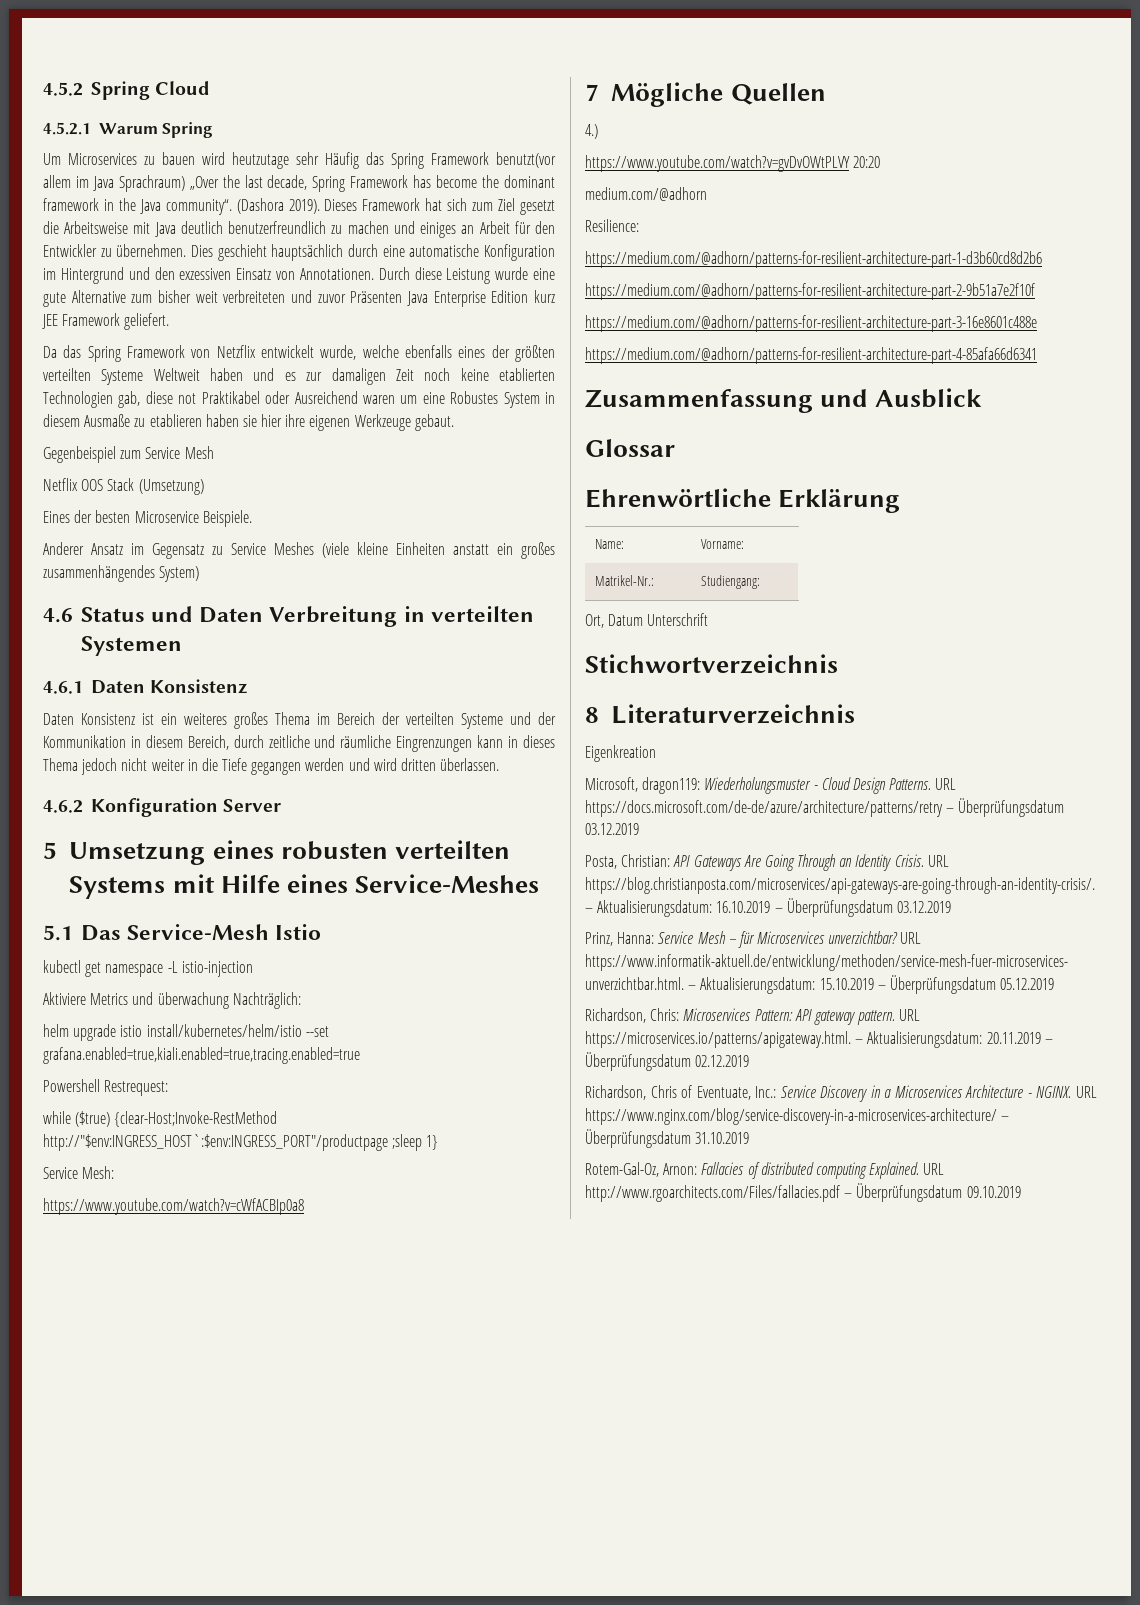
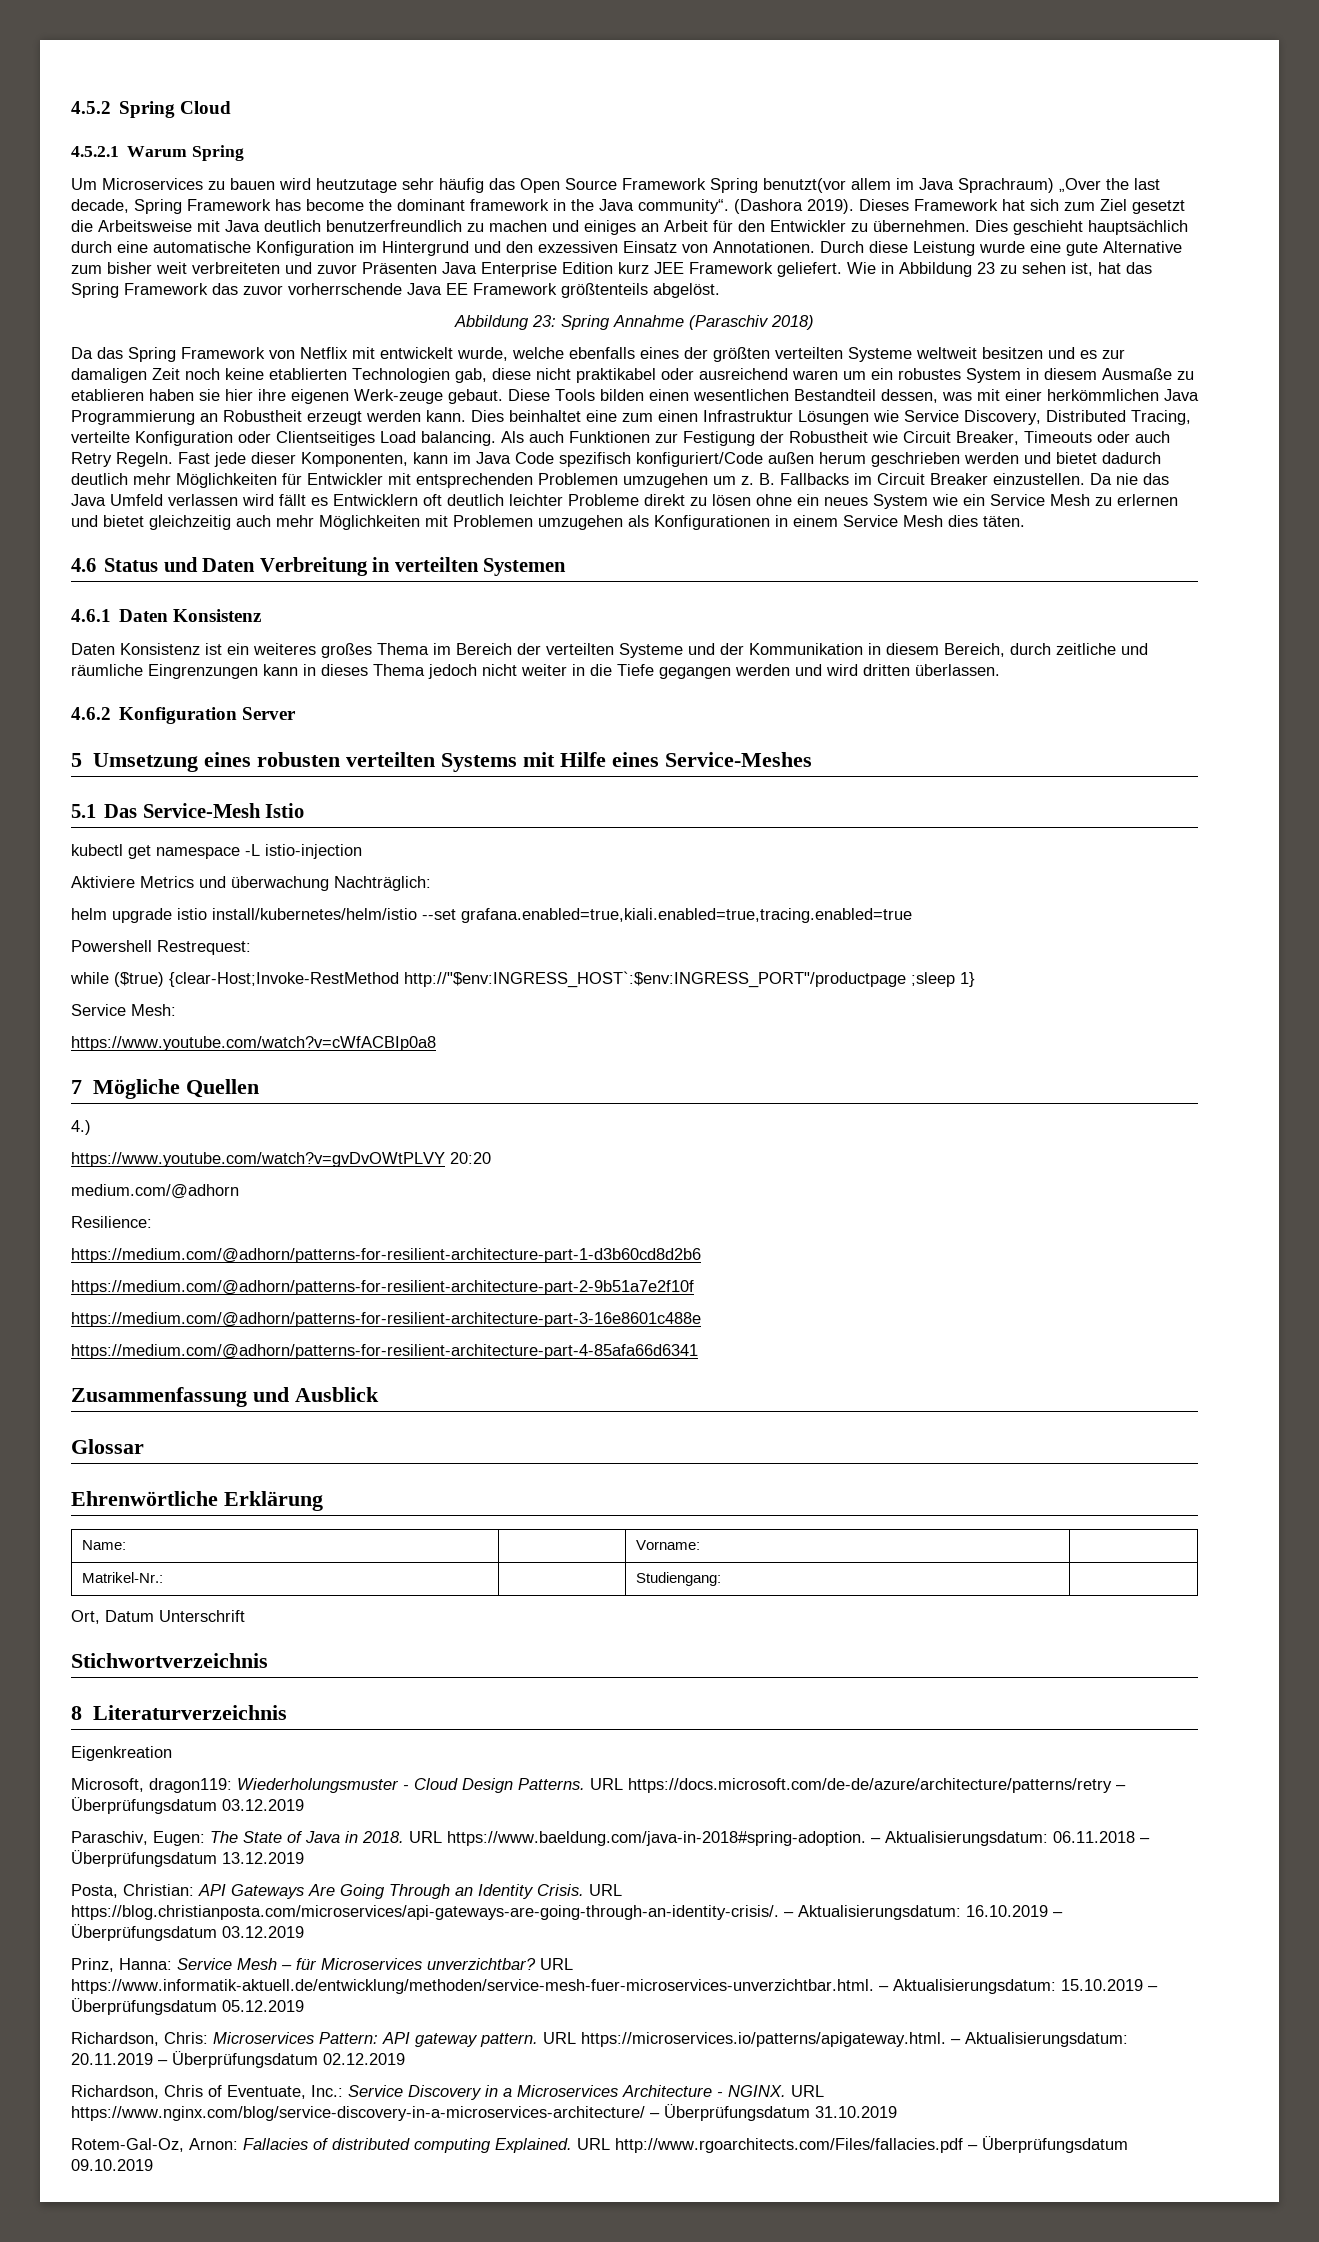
- Um Microservices zu bauen wird heutzutage sehr Häufig das Spring Framework benutzt(vor allem im Java Sprachraum) „Over the last decade, Spring Framework has become the dominant framework in the Java community“.
+ Um Microservices zu bauen wird heutzutage sehr häufig das Open Source Framework Spring benutzt(vor allem im Java Sprachraum) „Over the last decade, Spring Framework has become the dominant framework in the Java community“.
+ Wie in Abbildung 23 zu sehen ist, hat das Spring Framework das zuvor vorherrschende Java EE Framework größtenteils abgelöst.
+ Abbildung 23: Spring Annahme (Paraschiv 2018)
- Da das Spring Framework von Netzflix entwickelt wurde, welche ebenfalls eines der größten verteilten Systeme Weltweit haben und es zur damaligen Zeit noch keine etablierten Technologien gab, diese not Praktikabel oder Ausreichend waren um eine Robustes System in diesem Ausmaße zu etablieren haben sie hier ihre eigenen Werkzeuge gebaut.
- Gegenbeispiel zum Service Mesh
- Netflix OOS Stack (Umsetzung)
- Eines der besten Microservice Beispiele.
- Anderer Ansatz im Gegensatz zu Service Meshes (viele kleine Einheiten anstatt ein großes zusammenhängendes System)
+ Da das Spring Framework von Netflix mit entwickelt wurde, welche ebenfalls eines der größten verteilten Systeme weltweit besitzen und es zur damaligen Zeit noch keine etablierten Technologien gab, diese nicht praktikabel oder ausreichend waren um ein robustes System in diesem Ausmaße zu etablieren haben sie hier ihre eigenen Werk-zeuge gebaut. Diese Tools bilden einen wesentlichen Bestandteil dessen, was mit einer herkömmlichen Java Programmierung an Robustheit erzeugt werden kann. Dies beinhaltet eine zum einen Infrastruktur Lösungen wie Service Discovery, Distributed Tracing, verteilte Konfiguration oder Clientseitiges Load balancing. Als auch Funktionen zur Festigung der Robustheit wie Circuit Breaker, Timeouts oder auch Retry Regeln. Fast jede dieser Komponenten, kann im Java Code spezifisch konfiguriert/Code außen herum geschrieben werden und bietet dadurch deutlich mehr Möglichkeiten für Entwickler mit entsprechenden Problemen umzugehen um z. B. Fallbacks im Circuit Breaker einzustellen. Da nie das Java Umfeld verlassen wird fällt es Entwicklern oft deutlich leichter Probleme direkt zu lösen ohne ein neues System wie ein Service Mesh zu erlernen und bietet gleichzeitig auch mehr Möglichkeiten mit Problemen umzugehen als Konfigurationen in einem Service Mesh dies täten.
+ Paraschiv, Eugen: The State of Java in 2018. URL https://www.baeldung.com/java-in-2018#spring-adoption. – Aktualisierungsdatum: 06.11.2018 – Überprüfungsdatum 13.12.2019

